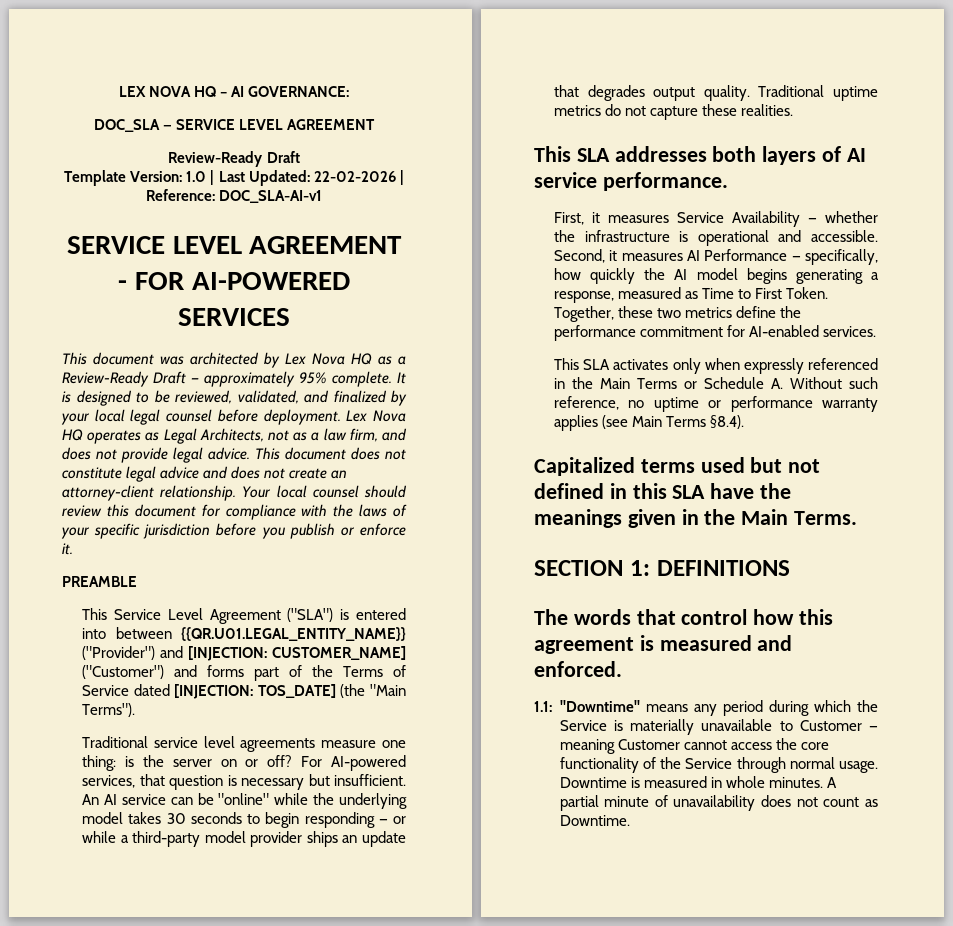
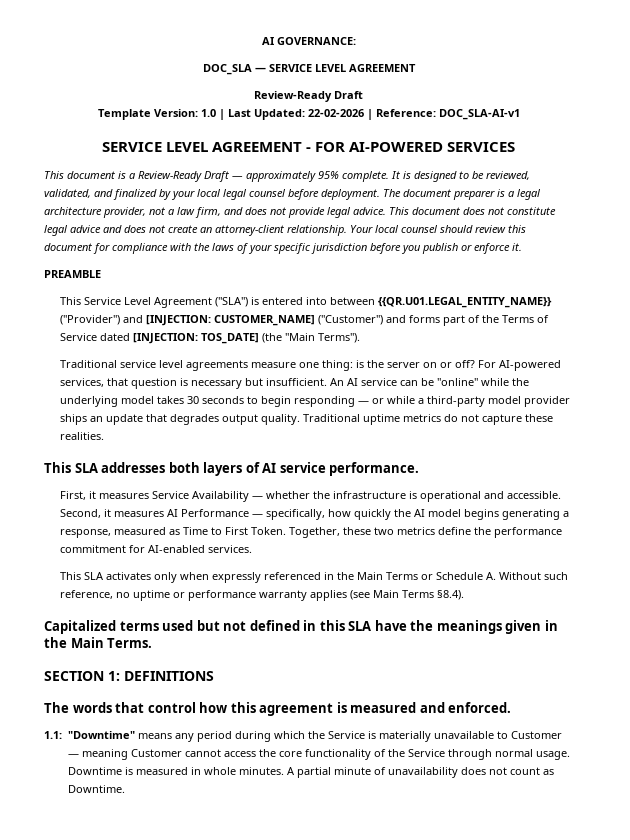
- LEX NOVA HQ – AI GOVERNANCE:
+ AI GOVERNANCE:
- This document was architected by Lex Nova HQ as a Review-Ready Draft — approximately 95% complete.
+ This document is a Review-Ready Draft — approximately 95% complete.
- Lex Nova HQ operates as Legal Architects, not as a law firm, and does not provide legal advice.
+ The document preparer is a legal architecture provider, not a law firm, and does not provide legal advice.

